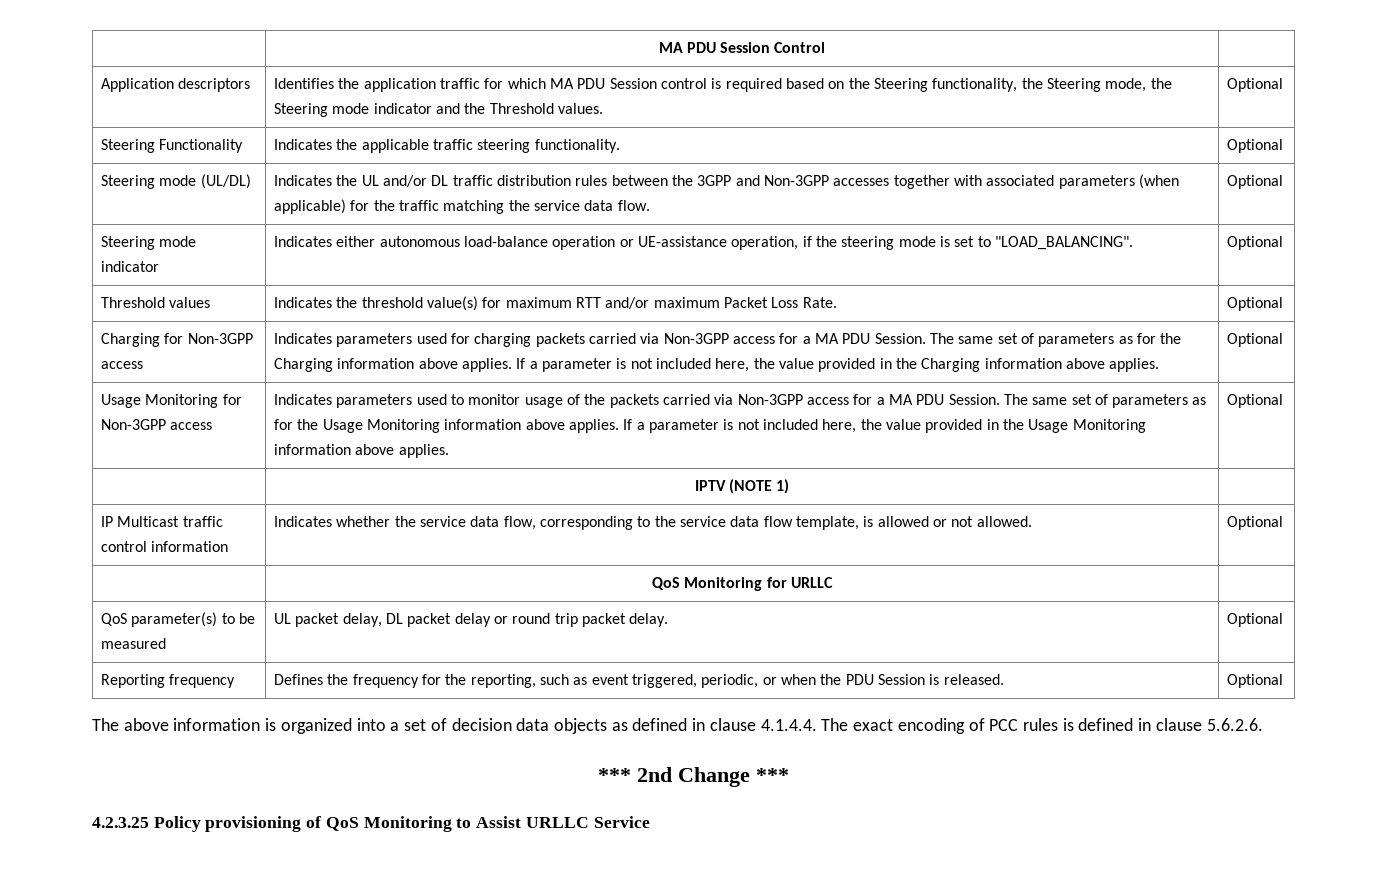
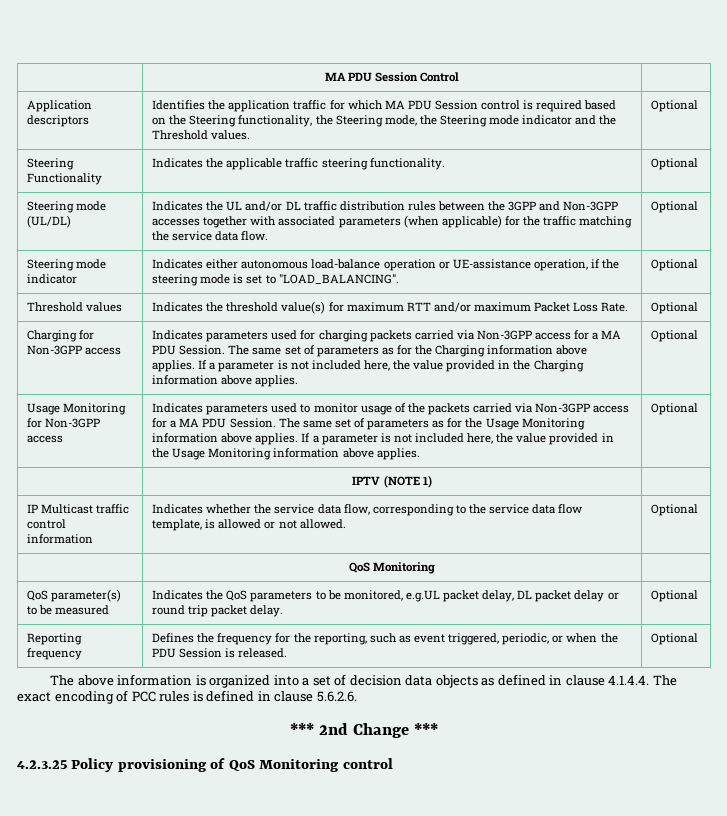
- | QoS Monitoring for URLLC |
+ | QoS Monitoring |
- QoS parameter(s) to be measured | UL packet delay, DL packet delay or round trip packet delay. | Optional
+ QoS parameter(s) to be measured | Indicates the QoS parameters to be monitored, e.g.UL packet delay, DL packet delay or round trip packet delay. | Optional
- 4.2.3.25 Policy provisioning of QoS Monitoring to Assist URLLC Service
+ 4.2.3.25 Policy provisioning of QoS Monitoring control

